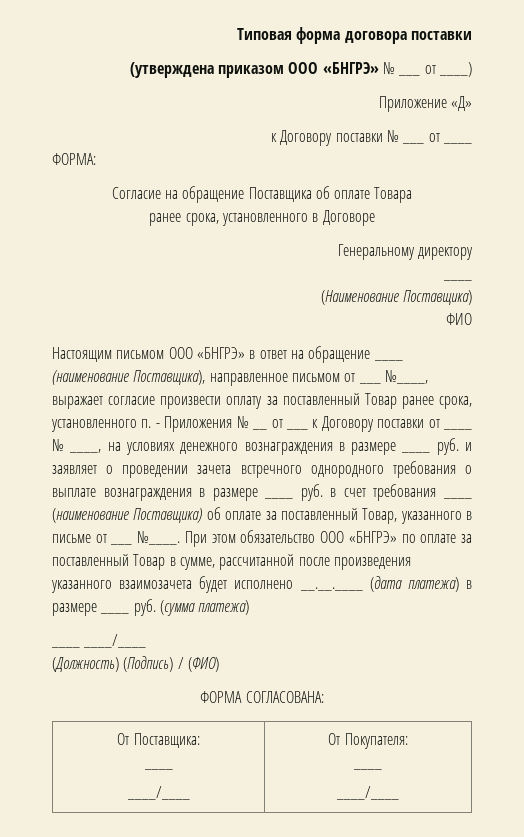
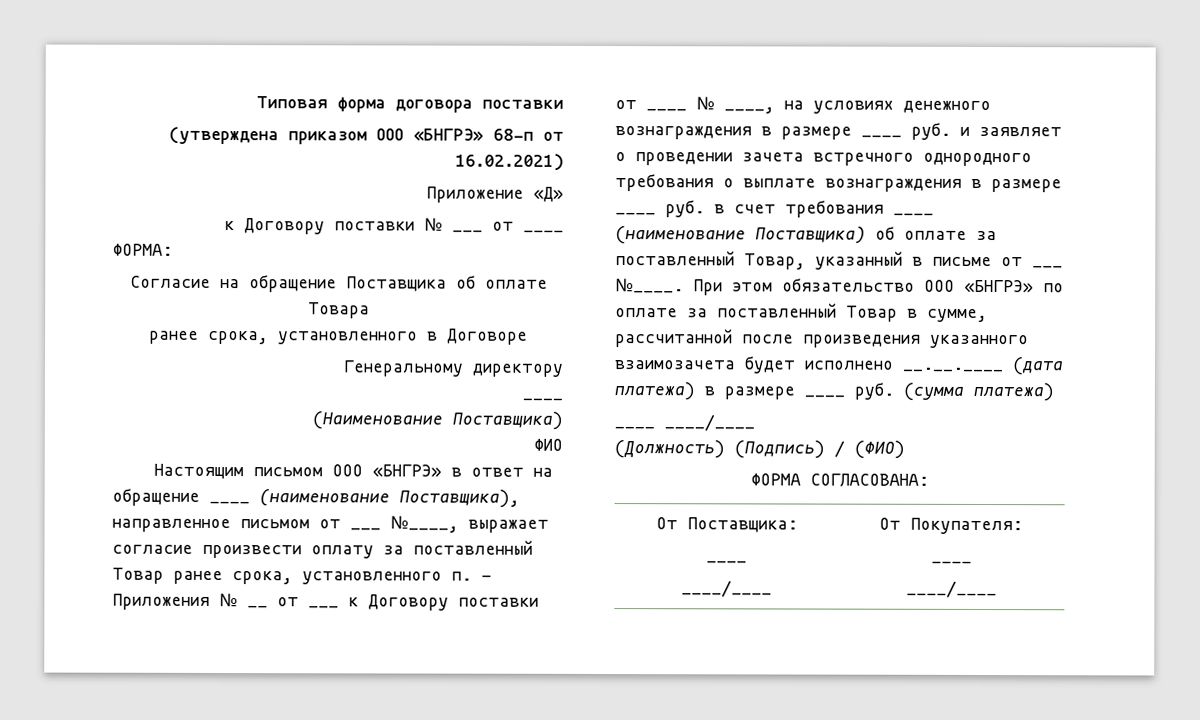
- (утверждена приказом ООО «БНГРЭ» № ___ от ____)
+ (утверждена приказом ООО «БНГРЭ» 68-п от 16.02.2021)
- Настоящим письмом ООО «БНГРЭ» в ответ на обращение ____ (наименование Поставщика), направленное письмом от ___ №____, выражает согласие произвести оплату за поставленный Товар ранее срока, установленного п. - Приложения № __ от ___ к Договору поставки от ____ № ____, на условиях денежного вознаграждения в размере ____ руб. и заявляет о проведении зачета встречного однородного требования о выплате вознаграждения в размере ____ руб. в счет требования ____ (наименование Поставщика) об оплате за поставленный Товар, указанного в письме от ___ №____.
+ Настоящим письмом ООО «БНГРЭ» в ответ на обращение ____ (наименование Поставщика), направленное письмом от ___ №____, выражает согласие произвести оплату за поставленный Товар ранее срока, установленного п. - Приложения № __ от ___ к Договору поставки от ____ № ____, на условиях денежного вознаграждения в размере ____ руб. и заявляет о проведении зачета встречного однородного требования о выплате вознаграждения в размере ____ руб. в счет требования ____ (наименование Поставщика) об оплате за поставленный Товар, указанный в письме от ___ №____.

